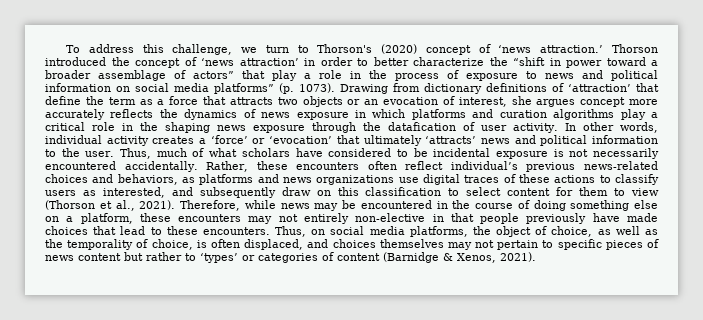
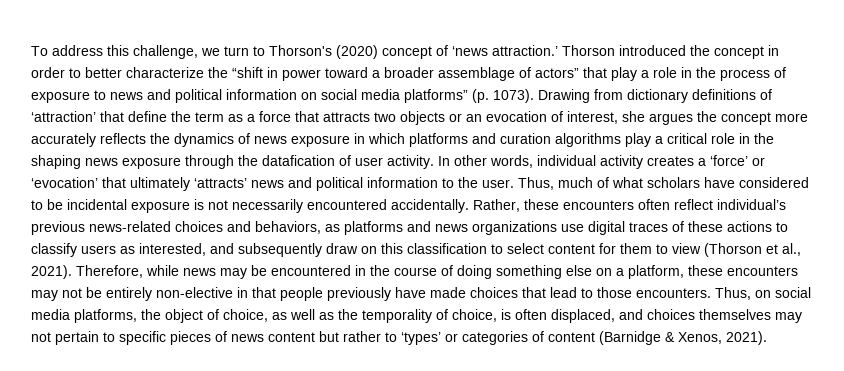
- Thorson introduced the concept of ‘news attraction’ in order to better characterize the “shift in power toward a broader assemblage of actors” that play a role in the process of exposure to news and political information on social media platforms” (p. 1073).
+ Thorson introduced the concept in order to better characterize the “shift in power toward a broader assemblage of actors” that play a role in the process of exposure to news and political information on social media platforms” (p. 1073).
- Drawing from dictionary definitions of ‘attraction’ that define the term as a force that attracts two objects or an evocation of interest, she argues concept more accurately reflects the dynamics of news exposure in which platforms and curation algorithms play a critical role in the shaping news exposure through the datafication of user activity.
+ Drawing from dictionary definitions of ‘attraction’ that define the term as a force that attracts two objects or an evocation of interest, she argues the concept more accurately reflects the dynamics of news exposure in which platforms and curation algorithms play a critical role in the shaping news exposure through the datafication of user activity.
- Therefore, while news may be encountered in the course of doing something else on a platform, these encounters may not entirely non-elective in that people previously have made choices that lead to these encounters.
+ Therefore, while news may be encountered in the course of doing something else on a platform, these encounters may not be entirely non-elective in that people previously have made choices that lead to those encounters.

